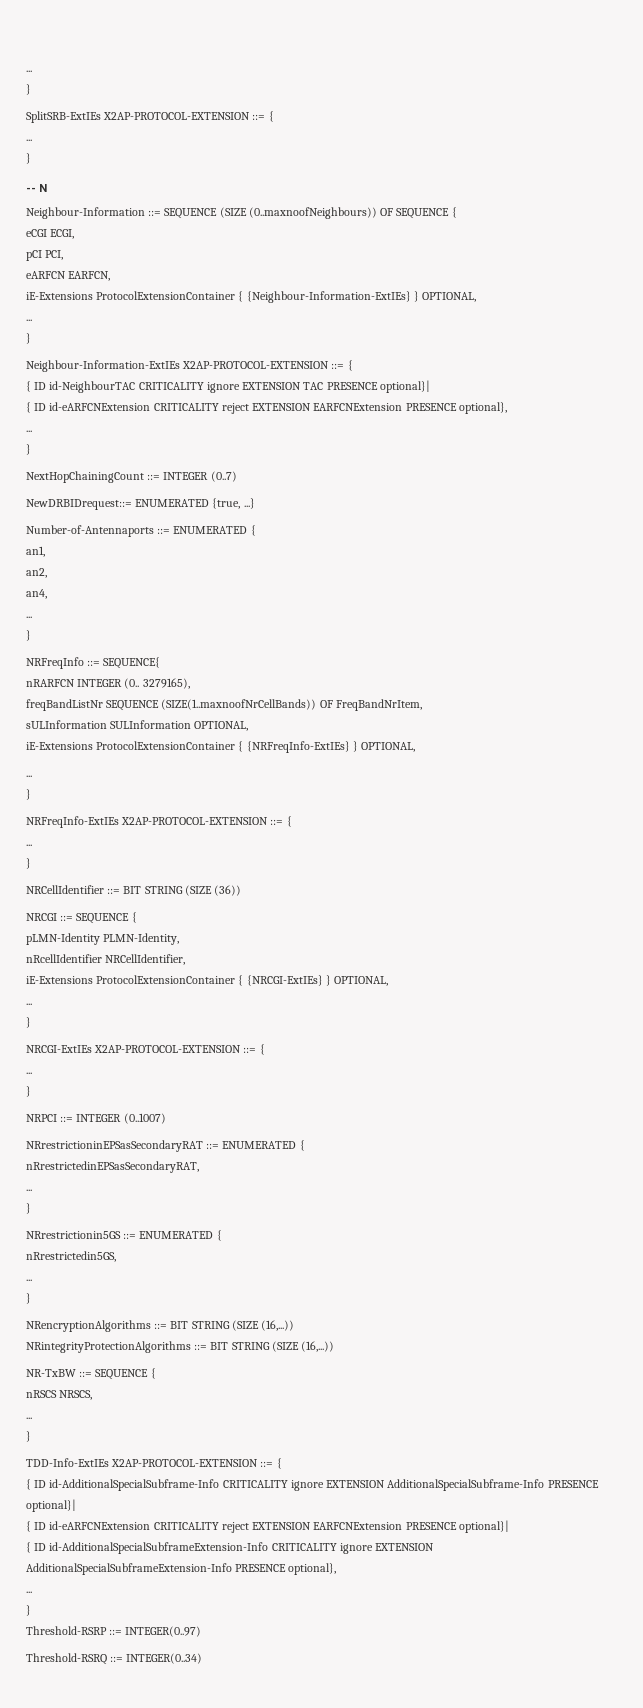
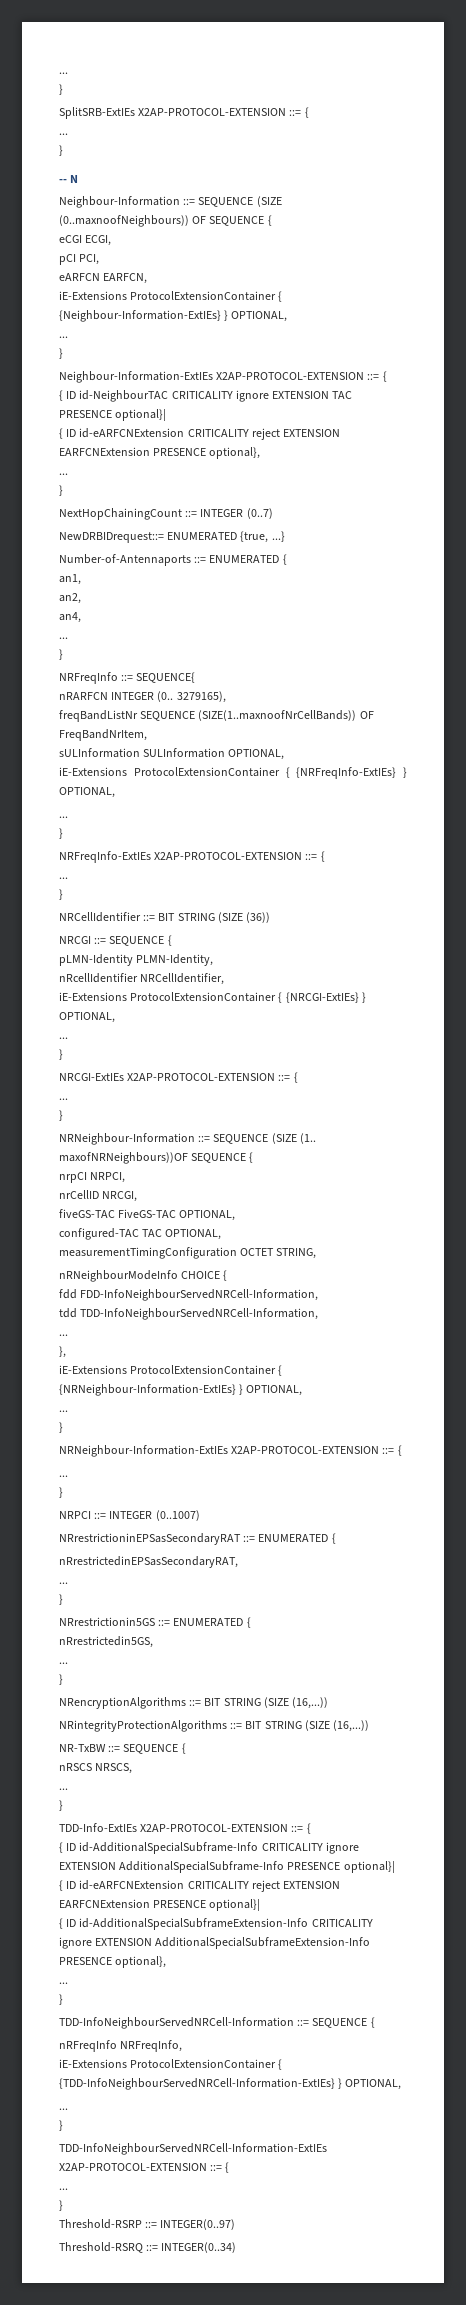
+ NRNeighbour-Information ::= SEQUENCE (SIZE (1.. maxofNRNeighbours))OF SEQUENCE {
+ nrpCI NRPCI,
+ nrCellID NRCGI,
+ fiveGS-TAC FiveGS-TAC OPTIONAL,
+ configured-TAC TAC OPTIONAL,
+ measurementTimingConfiguration OCTET STRING,
+ nRNeighbourModeInfo CHOICE {
+ fdd FDD-InfoNeighbourServedNRCell-Information,
+ tdd TDD-InfoNeighbourServedNRCell-Information,
+ ...
+ },
+ iE-Extensions ProtocolExtensionContainer { {NRNeighbour-Information-ExtIEs} } OPTIONAL,
+ ...
+ }
+ NRNeighbour-Information-ExtIEs X2AP-PROTOCOL-EXTENSION ::= {
+ ...
+ }
+ TDD-InfoNeighbourServedNRCell-Information ::= SEQUENCE {
+ nRFreqInfo NRFreqInfo,
+ iE-Extensions ProtocolExtensionContainer { {TDD-InfoNeighbourServedNRCell-Information-ExtIEs} } OPTIONAL,
+ ...
+ }
+ TDD-InfoNeighbourServedNRCell-Information-ExtIEs X2AP-PROTOCOL-EXTENSION ::= {
+ ...
+ }

